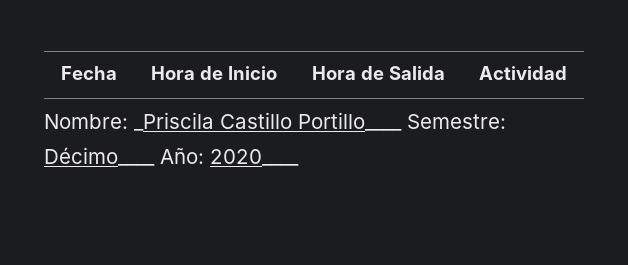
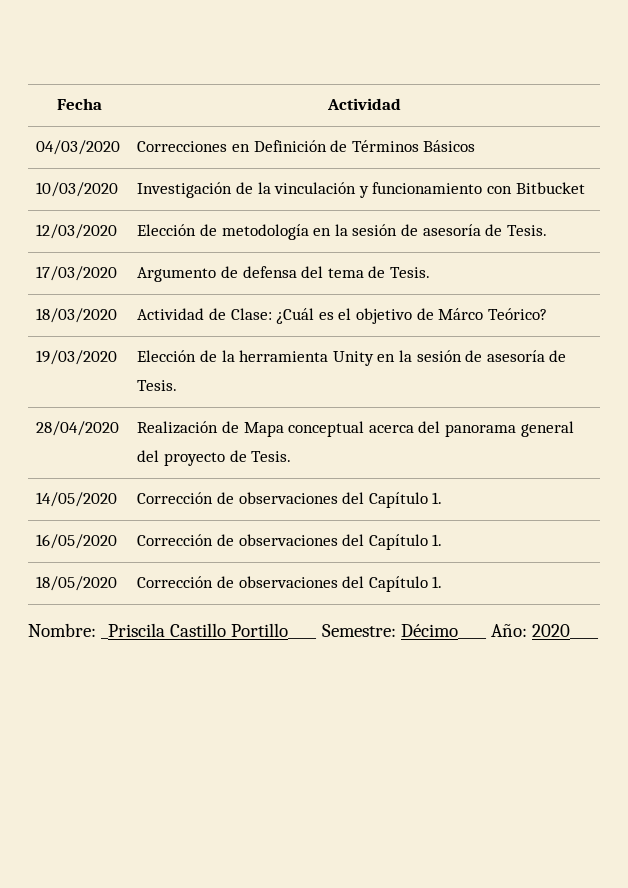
- Fecha | Hora de Inicio | Hora de Salida | Actividad
+ Fecha | Actividad
+ 04/03/2020 | Correcciones en Definición de Términos Básicos
+ 10/03/2020 | Investigación de la vinculación y funcionamiento con Bitbucket
+ 12/03/2020 | Elección de metodología en la sesión de asesoría de Tesis.
+ 17/03/2020 | Argumento de defensa del tema de Tesis.
+ 18/03/2020 | Actividad de Clase: ¿Cuál es el objetivo de Márco Teórico?
+ 19/03/2020 | Elección de la herramienta Unity en la sesión de asesoría de Tesis.
+ 28/04/2020 | Realización de Mapa conceptual acerca del panorama general del proyecto de Tesis.
+ 14/05/2020 | Corrección de observaciones del Capítulo 1.
+ 16/05/2020 | Corrección de observaciones del Capítulo 1.
+ 18/05/2020 | Corrección de observaciones del Capítulo 1.

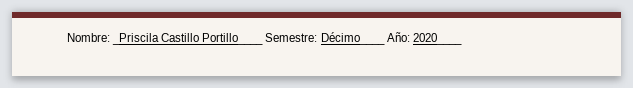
- Fecha | Actividad
- 04/03/2020 | Correcciones en Definición de Términos Básicos
- 10/03/2020 | Investigación de la vinculación y funcionamiento con Bitbucket
- 12/03/2020 | Elección de metodología en la sesión de asesoría de Tesis.
- 17/03/2020 | Argumento de defensa del tema de Tesis.
- 18/03/2020 | Actividad de Clase: ¿Cuál es el objetivo de Márco Teórico?
- 19/03/2020 | Elección de la herramienta Unity en la sesión de asesoría de Tesis.
- 28/04/2020 | Realización de Mapa conceptual acerca del panorama general del proyecto de Tesis.
- 14/05/2020 | Corrección de observaciones del Capítulo 1.
- 16/05/2020 | Corrección de observaciones del Capítulo 1.
- 18/05/2020 | Corrección de observaciones del Capítulo 1.

